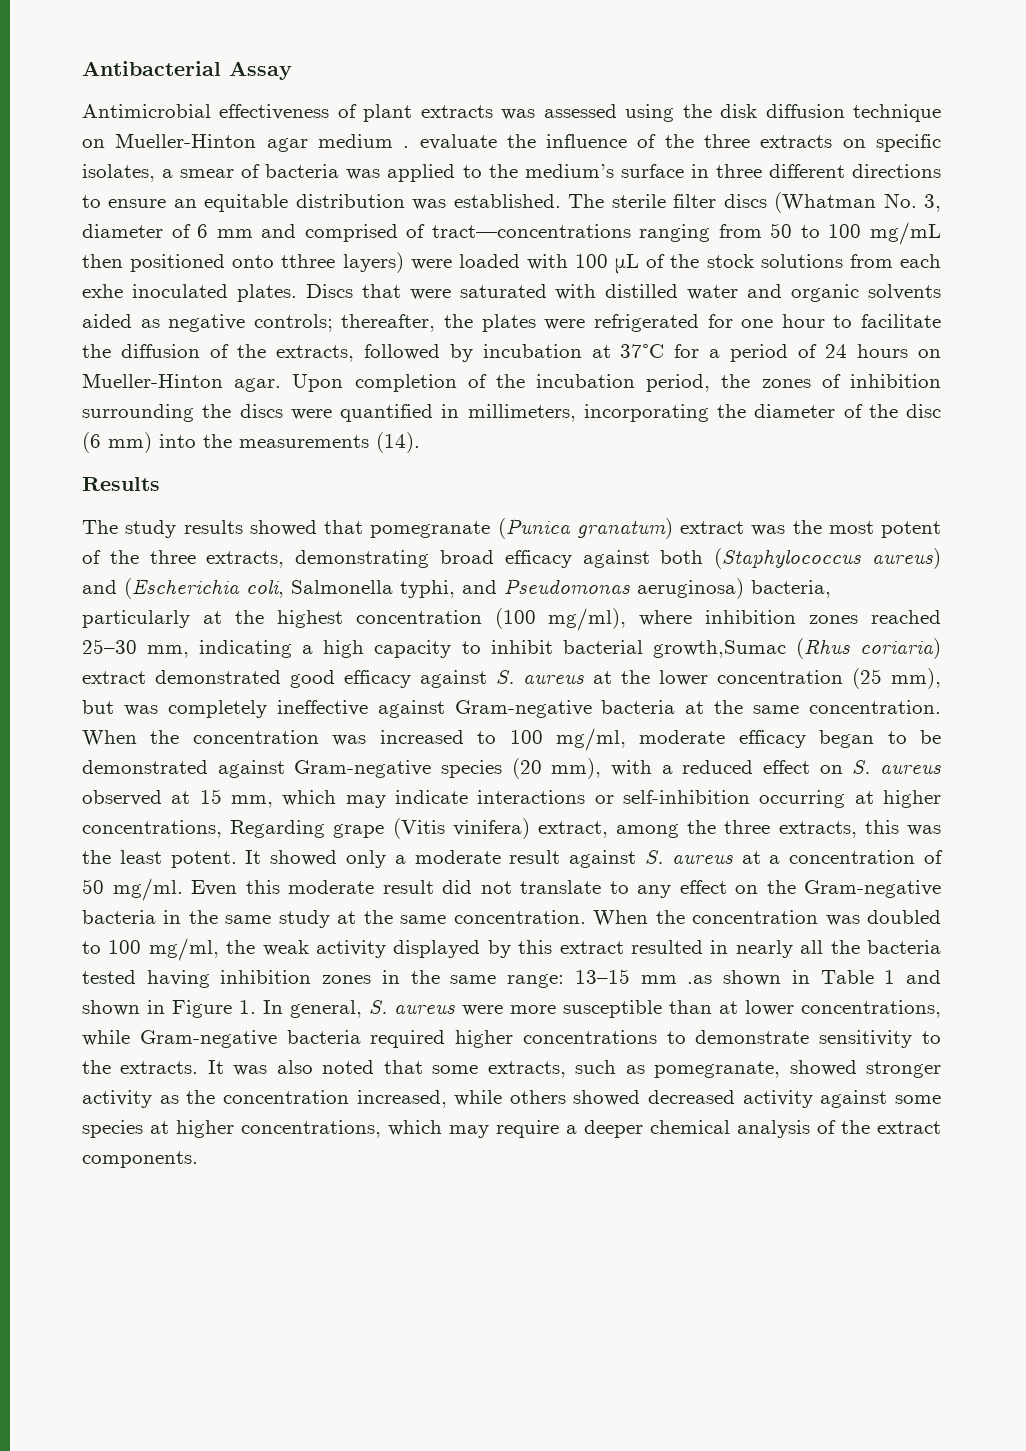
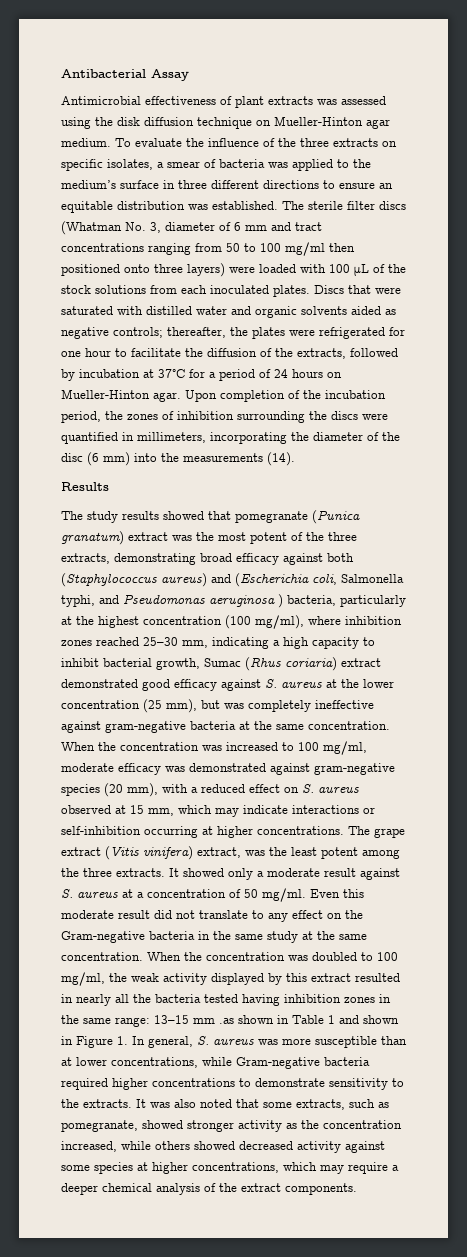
- Antimicrobial effectiveness of plant extracts was assessed using the disk diffusion technique on Mueller-Hinton agar medium . evaluate the influence of the three extracts on specific isolates, a smear of bacteria was applied to the medium’s surface in three different directions to ensure an equitable distribution was established.
+ Antimicrobial effectiveness of plant extracts was assessed using the disk diffusion technique on Mueller-Hinton agar medium. To evaluate the influence of the three extracts on specific isolates, a smear of bacteria was applied to the medium’s surface in three different directions to ensure an equitable distribution was established.
- The sterile filter discs (Whatman No. 3, diameter of 6 mm and comprised of tract—concentrations ranging from 50 to 100 mg/mL then positioned onto tthree layers) were loaded with 100 μL of the stock solutions from each exhe inoculated plates.
+ The sterile filter discs (Whatman No. 3, diameter of 6 mm and tract concentrations ranging from 50 to 100 mg/ml then positioned onto three layers) were loaded with 100 μL of the stock solutions from each inoculated plates.
- The study results showed that pomegranate (Punica granatum) extract was the most potent of the three extracts, demonstrating broad efficacy against both (Staphylococcus aureus) and (Escherichia coli, Salmonella typhi, and Pseudomonas aeruginosa) bacteria, particularly at the highest concentration (100 mg/ml), where inhibition zones reached 25–30 mm, indicating a high capacity to inhibit bacterial growth,Sumac (Rhus coriaria) extract demonstrated good efficacy against S. aureus at the lower concentration (25 mm), but was completely ineffective against Gram-negative bacteria at the same concentration.
+ The study results showed that pomegranate (Punica granatum) extract was the most potent of the three extracts, demonstrating broad efficacy against both (Staphylococcus aureus) and (Escherichia coli, Salmonella typhi, and Pseudomonas aeruginosa ) bacteria, particularly at the highest concentration (100 mg/ml), where inhibition zones reached 25–30 mm, indicating a high capacity to inhibit bacterial growth, Sumac (Rhus coriaria) extract demonstrated good efficacy against S. aureus at the lower concentration (25 mm), but was completely ineffective against gram-negative bacteria at the same concentration.
- When the concentration was increased to 100 mg/ml, moderate efficacy began to be demonstrated against Gram-negative species (20 mm), with a reduced effect on S. aureus observed at 15 mm, which may indicate interactions or self-inhibition occurring at higher concentrations, Regarding grape (Vitis vinifera) extract, among the three extracts, this was the least potent.
+ When the concentration was increased to 100 mg/ml, moderate efficacy was demonstrated against gram-negative species (20 mm), with a reduced effect on S. aureus observed at 15 mm, which may indicate interactions or self-inhibition occurring at higher concentrations. The grape extract (Vitis vinifera) extract, was the least potent among the three extracts.
- 13–15 mm .as shown in Table 1 and shown in Figure 1. In general, S. aureus were more susceptible than at lower concentrations, while Gram-negative bacteria required higher concentrations to demonstrate sensitivity to the extracts.
+ 13–15 mm .as shown in Table 1 and shown in Figure 1. In general, S. aureus was more susceptible than at lower concentrations, while Gram-negative bacteria required higher concentrations to demonstrate sensitivity to the extracts.

